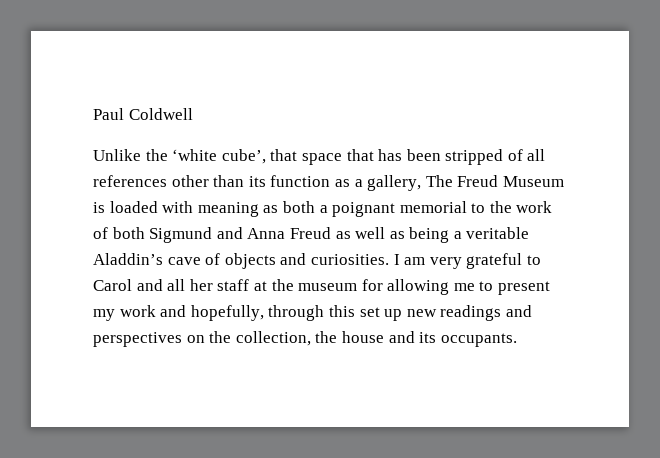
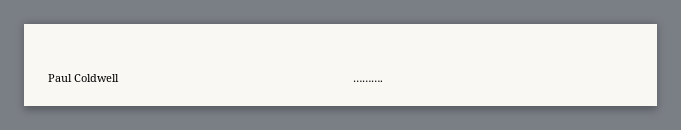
- Unlike the ‘white cube’, that space that has been stripped of all references other than its function as a gallery, The Freud Museum is loaded with meaning as both a poignant memorial to the work of both Sigmund and Anna Freud as well as being a veritable Aladdin’s cave of objects and curiosities. I am very grateful to Carol and all her staff at the museum for allowing me to present my work and hopefully, through this set up new readings and perspectives on the collection, the house and its occupants.
+ ……….

